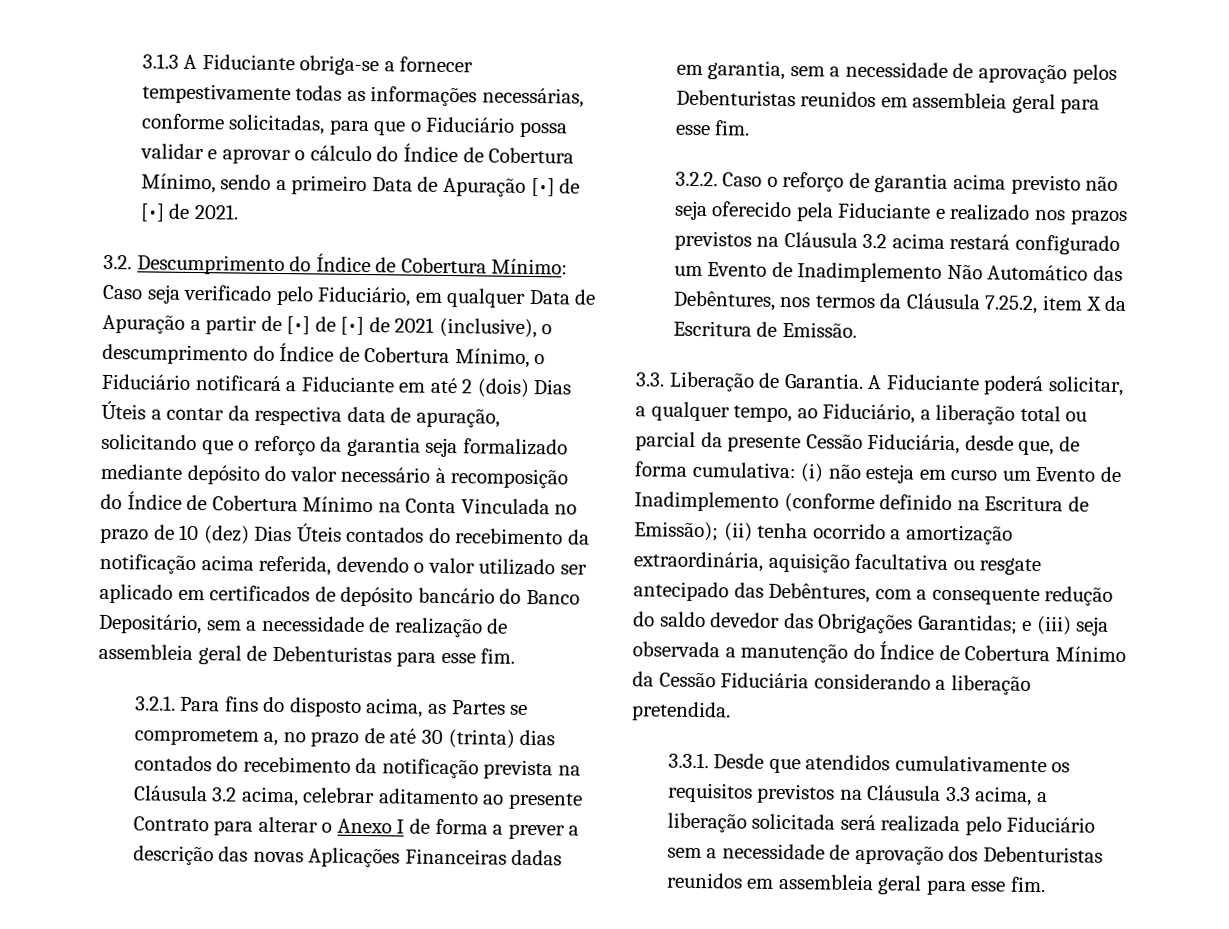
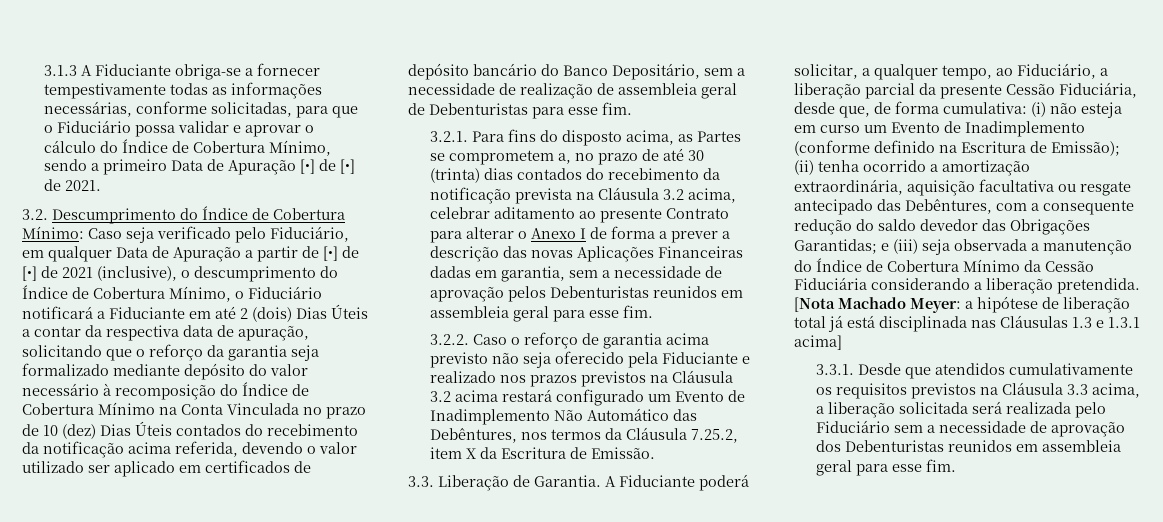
- A Fiduciante poderá solicitar, a qualquer tempo, ao Fiduciário, a liberação total ou parcial da presente Cessão Fiduciária, desde que, de forma cumulativa:
+ A Fiduciante poderá solicitar, a qualquer tempo, ao Fiduciário, a liberação parcial da presente Cessão Fiduciária, desde que, de forma cumulativa:
+ [Nota Machado Meyer: a hipótese de liberação total já está disciplinada nas Cláusulas 1.3 e 1.3.1 acima]

